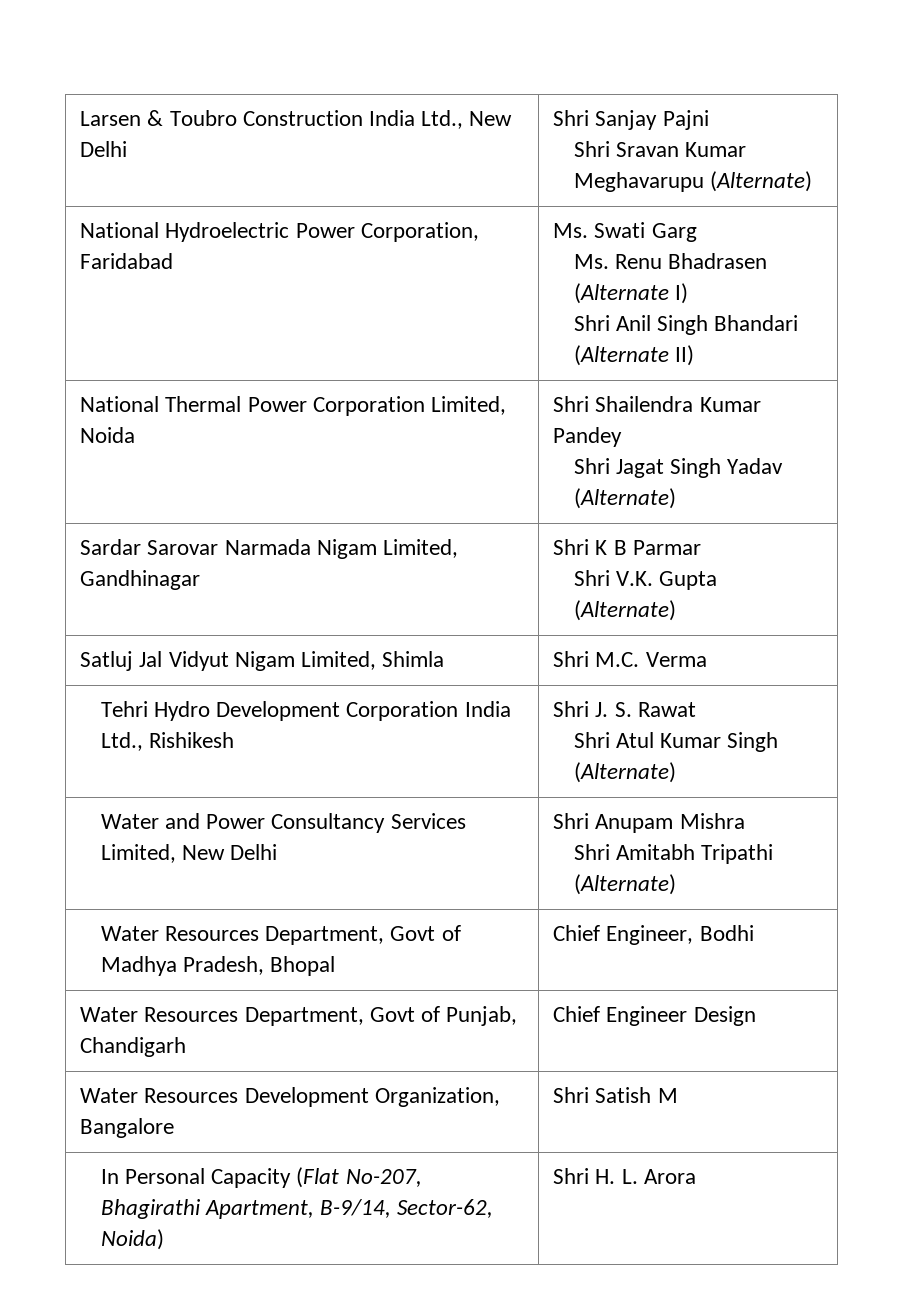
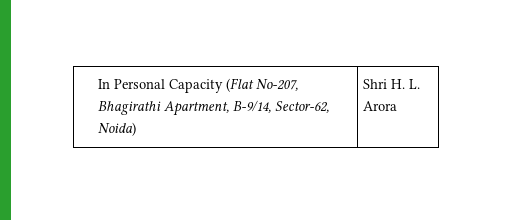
- Larsen & Toubro Construction India Ltd., New Delhi | Shri Sanjay Pajni
- Shri Sravan Kumar Meghavarupu (Alternate)
- National Hydroelectric Power Corporation, Faridabad | Ms. Swati Garg
- Ms. Renu Bhadrasen (Alternate I)
- Shri Anil Singh Bhandari (Alternate II)
- National Thermal Power Corporation Limited, Noida | Shri Shailendra Kumar Pandey
- Shri Jagat Singh Yadav (Alternate)
- Sardar Sarovar Narmada Nigam Limited, Gandhinagar | Shri K B Parmar
- Shri V.K. Gupta (Alternate)
- Satluj Jal Vidyut Nigam Limited, Shimla | Shri M.C. Verma
- Tehri Hydro Development Corporation India Ltd., Rishikesh | Shri J. S. Rawat
- Shri Atul Kumar Singh (Alternate)
- Water and Power Consultancy Services Limited, New Delhi | Shri Anupam Mishra
- Shri Amitabh Tripathi (Alternate)
- Water Resources Department, Govt of Madhya Pradesh, Bhopal | Chief Engineer, Bodhi
- Water Resources Department, Govt of Punjab, Chandigarh | Chief Engineer Design
- Water Resources Development Organization, Bangalore | Shri Satish M

